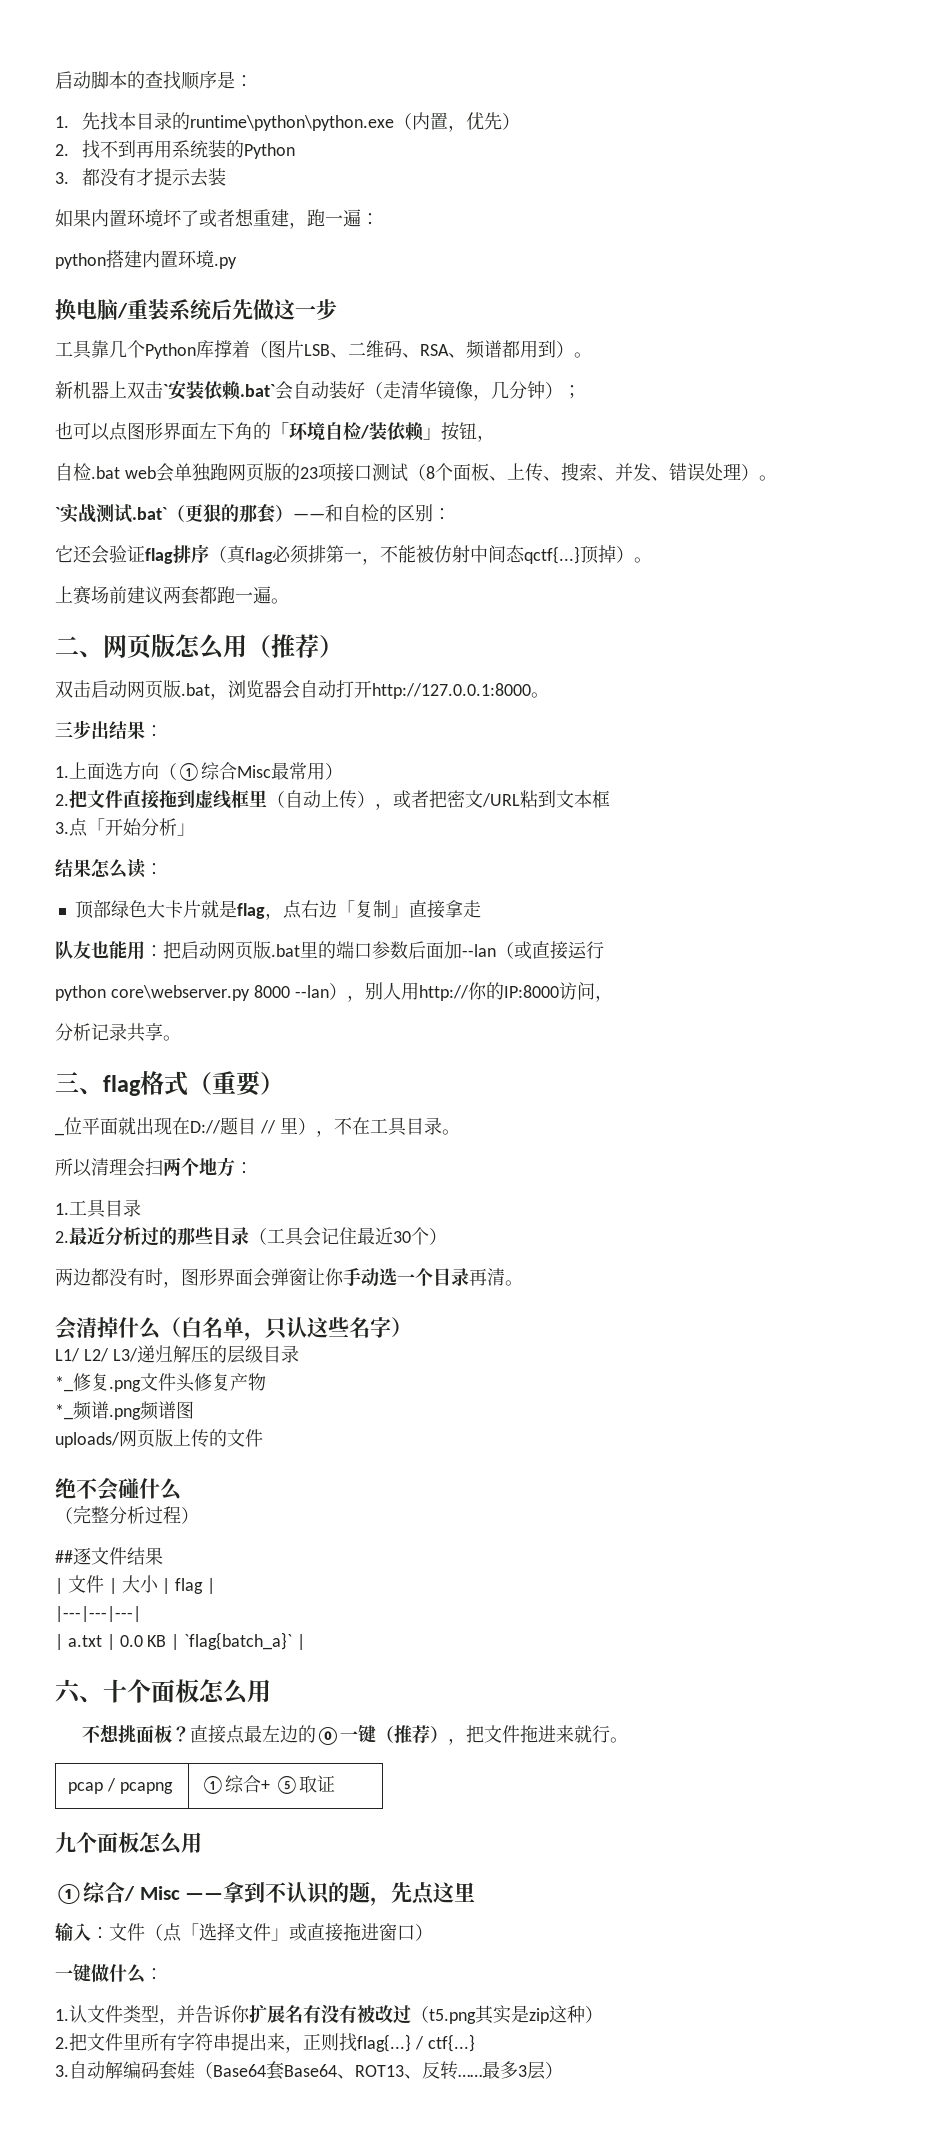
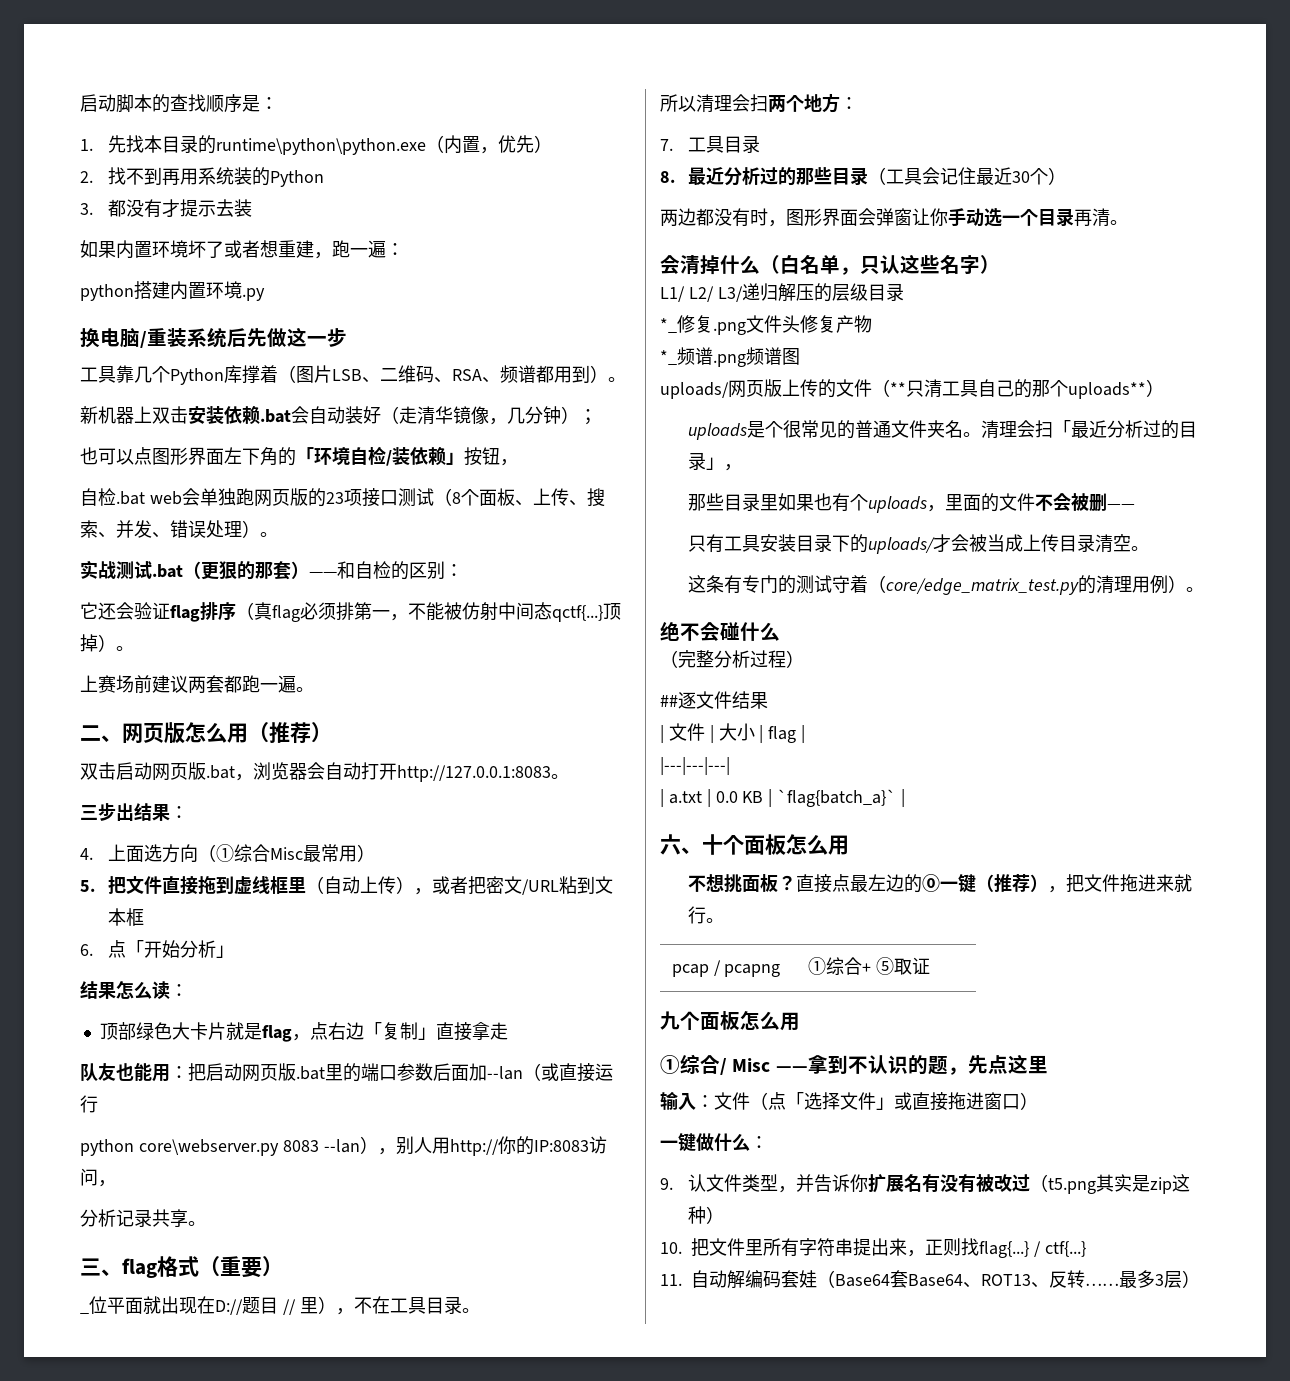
- 新机器上双击`安装依赖.bat`会自动装好（走清华镜像，几分钟）；
+ 新机器上双击安装依赖.bat会自动装好（走清华镜像，几分钟）；
- `实战测试.bat`（更狠的那套）——和自检的区别：
+ 实战测试.bat（更狠的那套）——和自检的区别：
- 双击启动网页版.bat，浏览器会自动打开http://127.0.0.1:8000。
+ 双击启动网页版.bat，浏览器会自动打开http://127.0.0.1:8083。
- 1.上面选方向（①综合Misc最常用）
+ 4.上面选方向（①综合Misc最常用）
- 2.把文件直接拖到虚线框里（自动上传），或者把密文/URL粘到文本框
+ 5.把文件直接拖到虚线框里（自动上传），或者把密文/URL粘到文本框
- 3.点「开始分析」
+ 6.点「开始分析」
- python core\webserver.py 8000 --lan），别人用http://你的IP:8000访问，
+ python core\webserver.py 8083 --lan），别人用http://你的IP:8083访问，
- 1.工具目录
+ 7.工具目录
- 2.最近分析过的那些目录（工具会记住最近30个）
+ 8.最近分析过的那些目录（工具会记住最近30个）
- uploads/网页版上传的文件
+ uploads/网页版上传的文件（**只清工具自己的那个uploads**）
+ uploads是个很常见的普通文件夹名。清理会扫「最近分析过的目录」，
+ 那些目录里如果也有个uploads，里面的文件不会被删——
+ 只有工具安装目录下的uploads/才会被当成上传目录清空。
+ 这条有专门的测试守着（core/edge_matrix_test.py的清理用例）。
- 1.认文件类型，并告诉你扩展名有没有被改过（t5.png其实是zip这种）
+ 9.认文件类型，并告诉你扩展名有没有被改过（t5.png其实是zip这种）
- 2.把文件里所有字符串提出来，正则找flag{...} / ctf{...}
+ 10.把文件里所有字符串提出来，正则找flag{...} / ctf{...}
- 3.自动解编码套娃（Base64套Base64、ROT13、反转……
+ 11.自动解编码套娃（Base64套Base64、ROT13、反转……

